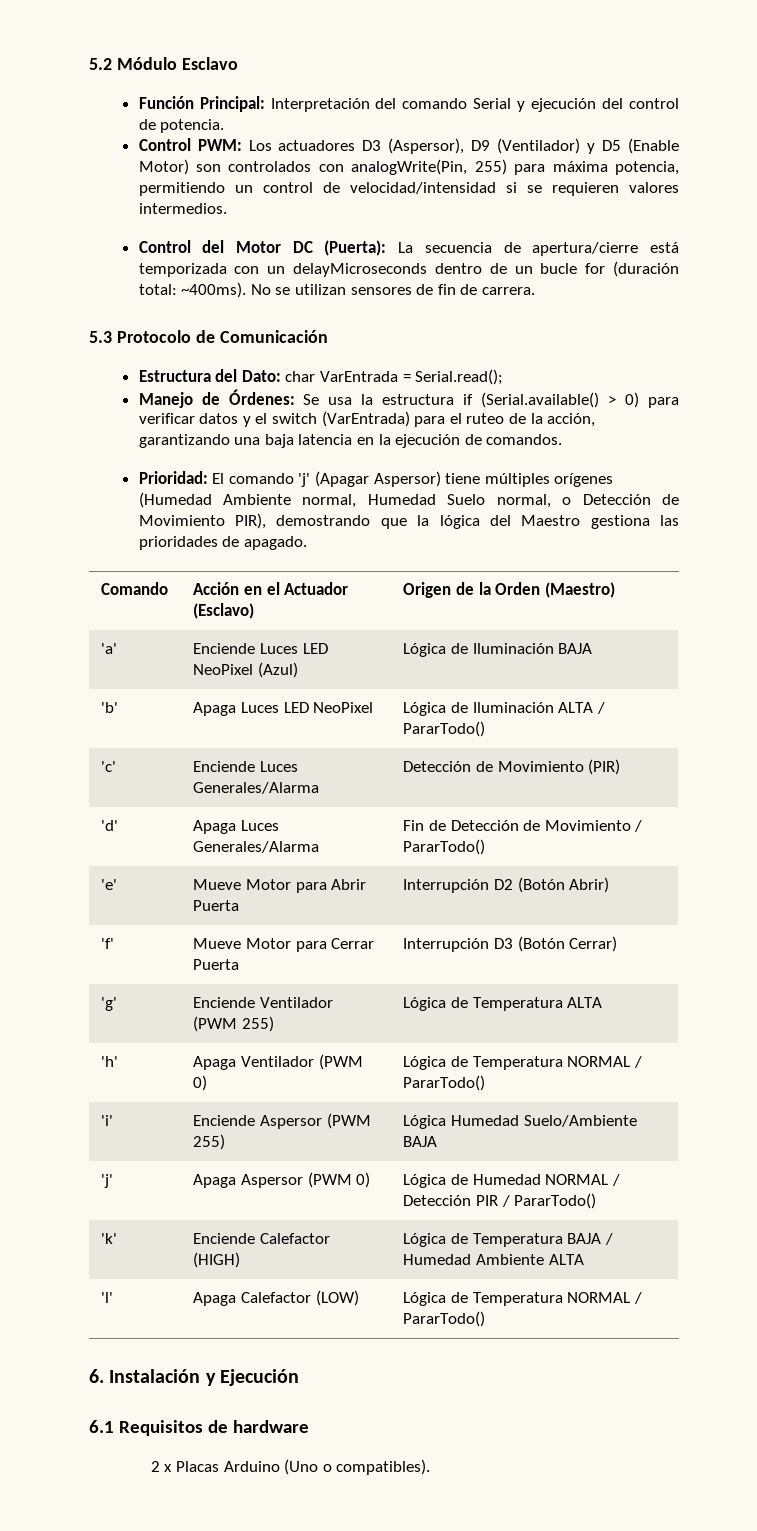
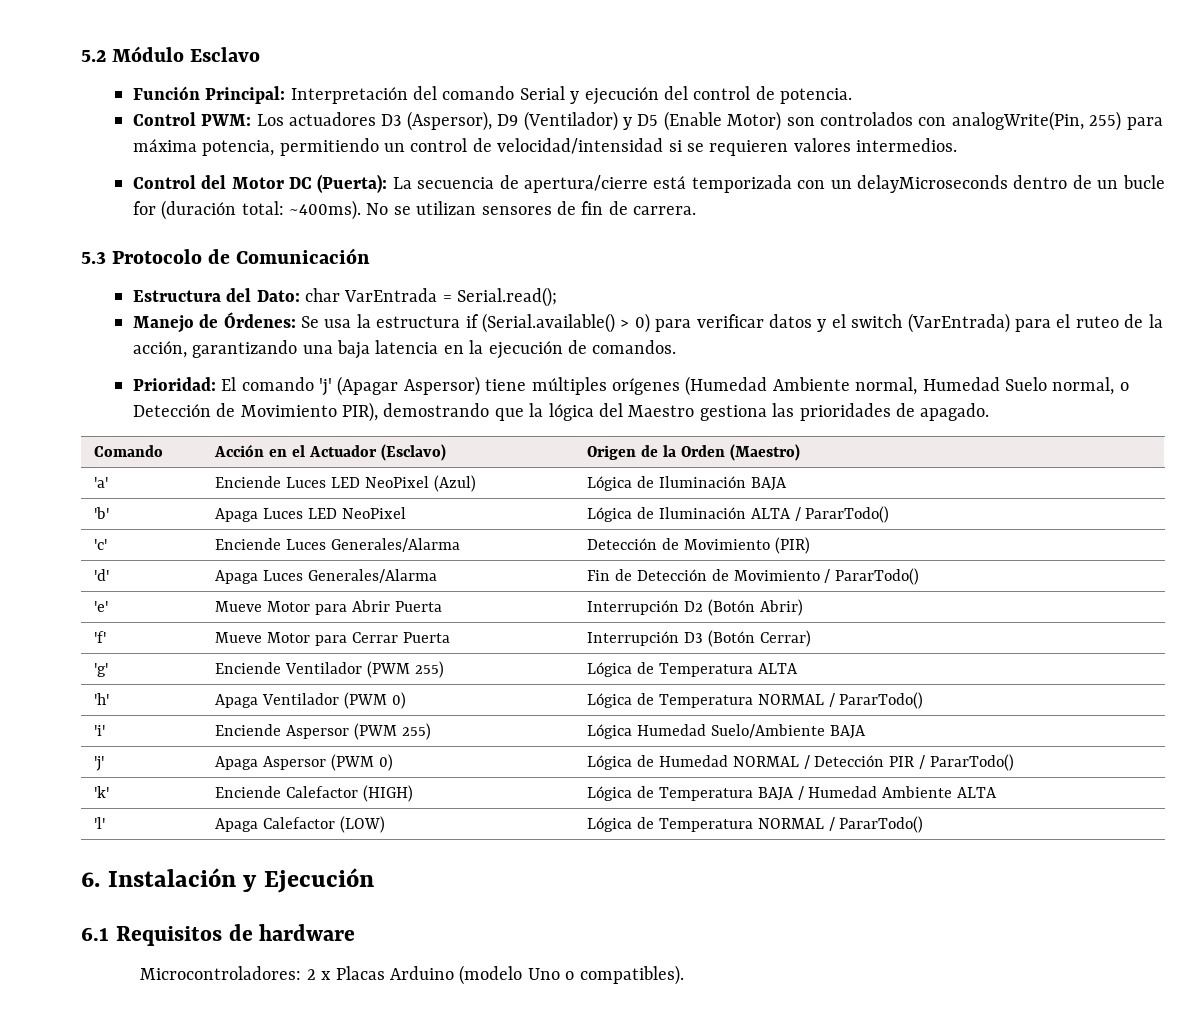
- 2 x Placas Arduino (Uno o compatibles).
+ Microcontroladores: 2 x Placas Arduino (modelo Uno o compatibles).

